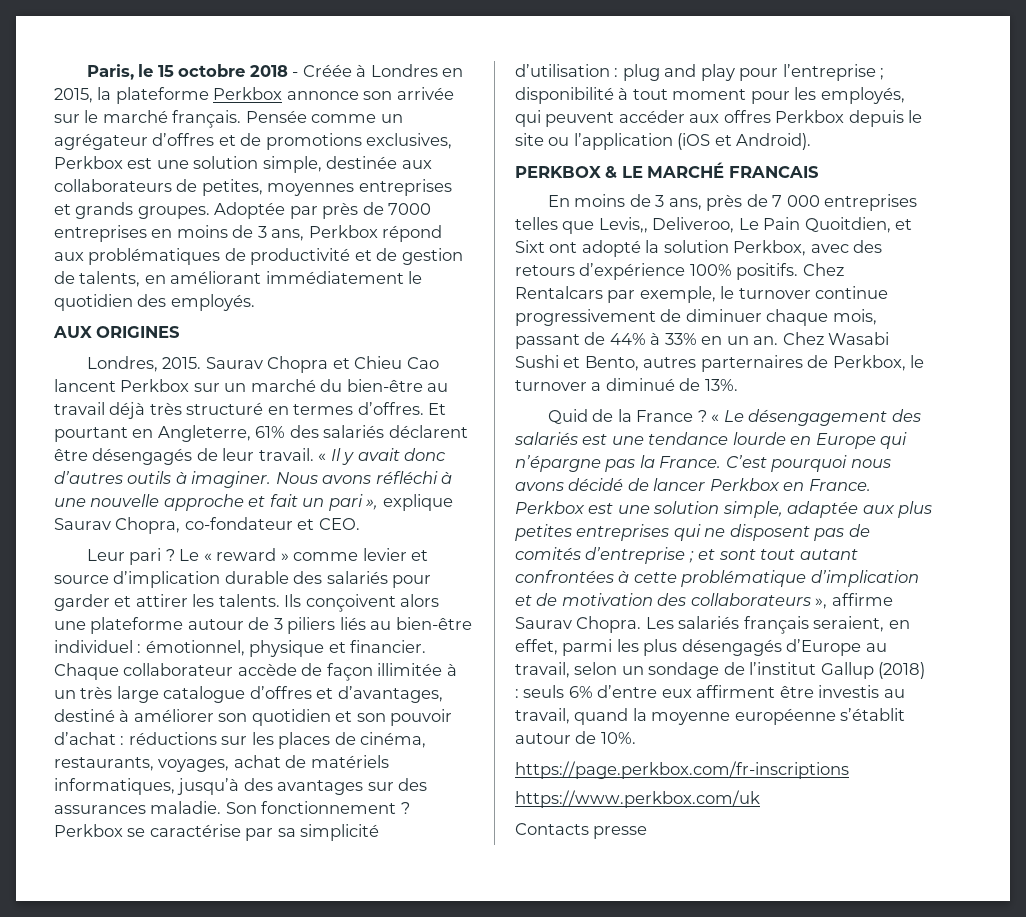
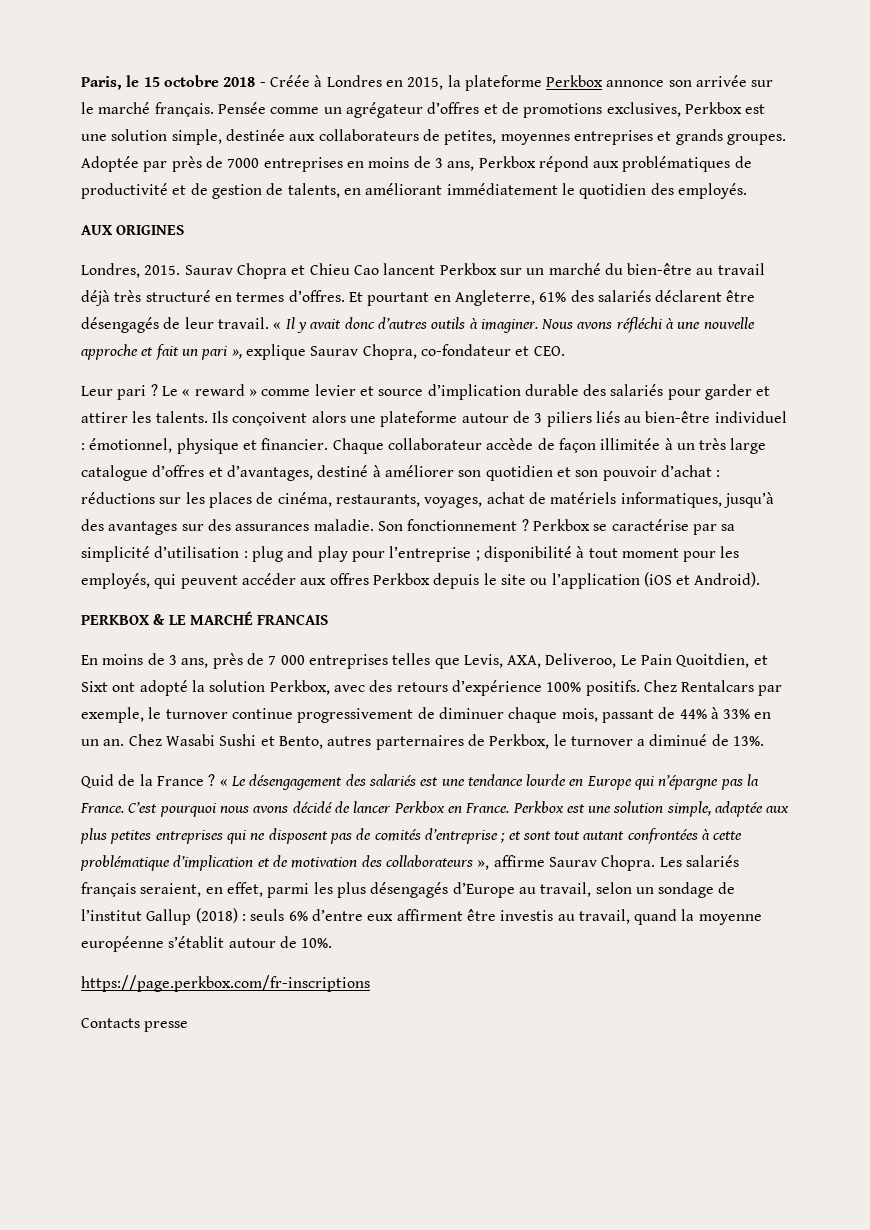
- En moins de 3 ans, près de 7 000 entreprises telles que Levis,, Deliveroo, Le Pain Quoitdien, et Sixt ont adopté la solution Perkbox, avec des retours d’expérience 100% positifs.
+ En moins de 3 ans, près de 7 000 entreprises telles que Levis, AXA, Deliveroo, Le Pain Quoitdien, et Sixt ont adopté la solution Perkbox, avec des retours d’expérience 100% positifs.
- https://www.perkbox.com/uk

